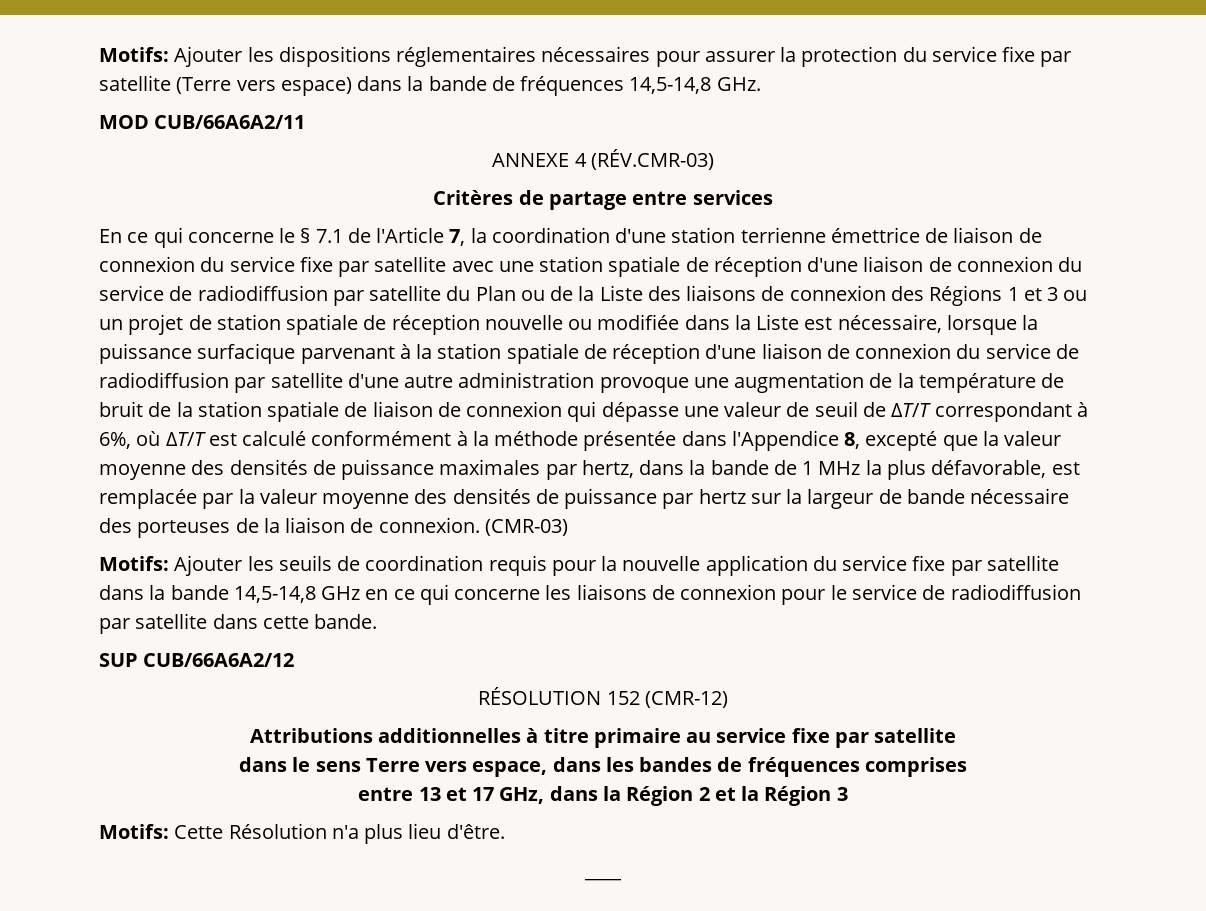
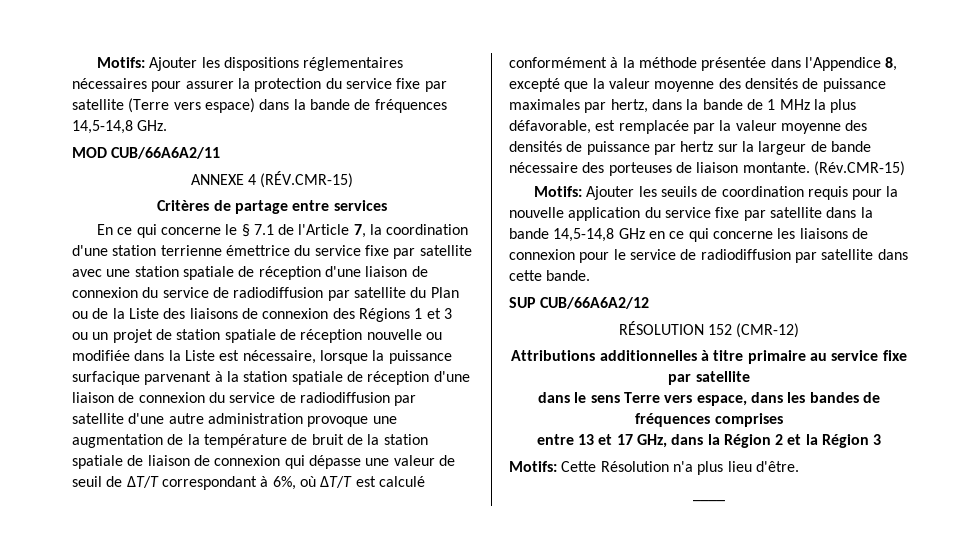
- ANNEXE 4 (RÉV.CMR-03)
+ ANNEXE 4 (RÉV.CMR-15)
- En ce qui concerne le § 7.1 de l'Article 7, la coordination d'une station terrienne émettrice de liaison de connexion du service fixe par satellite avec une station spatiale de réception d'une liaison de connexion du service de radiodiffusion par satellite du Plan ou de la Liste des liaisons de connexion des Régions 1 et 3 ou un projet de station spatiale de réception nouvelle ou modifiée dans la Liste est nécessaire, lorsque la puissance surfacique parvenant à la station spatiale de réception d'une liaison de connexion du service de radiodiffusion par satellite d'une autre administration provoque une augmentation de la température de bruit de la station spatiale de liaison de connexion qui dépasse une valeur de seuil de ΔT/T correspondant à 6%, où ΔT/T est calculé conformément à la méthode présentée dans l'Appendice 8, excepté que la valeur moyenne des densités de puissance maximales par hertz, dans la bande de 1 MHz la plus défavorable, est remplacée par la valeur moyenne des densités de puissance par hertz sur la largeur de bande nécessaire des porteuses de la liaison de connexion. (CMR-03)
+ En ce qui concerne le § 7.1 de l'Article 7, la coordination d'une station terrienne émettrice du service fixe par satellite avec une station spatiale de réception d'une liaison de connexion du service de radiodiffusion par satellite du Plan ou de la Liste des liaisons de connexion des Régions 1 et 3 ou un projet de station spatiale de réception nouvelle ou modifiée dans la Liste est nécessaire, lorsque la puissance surfacique parvenant à la station spatiale de réception d'une liaison de connexion du service de radiodiffusion par satellite d'une autre administration provoque une augmentation de la température de bruit de la station spatiale de liaison de connexion qui dépasse une valeur de seuil de ΔT/T correspondant à 6%, où ΔT/T est calculé conformément à la méthode présentée dans l'Appendice 8, excepté que la valeur moyenne des densités de puissance maximales par hertz, dans la bande de 1 MHz la plus défavorable, est remplacée par la valeur moyenne des densités de puissance par hertz sur la largeur de bande nécessaire des porteuses de liaison montante. (Rév.CMR-15)

